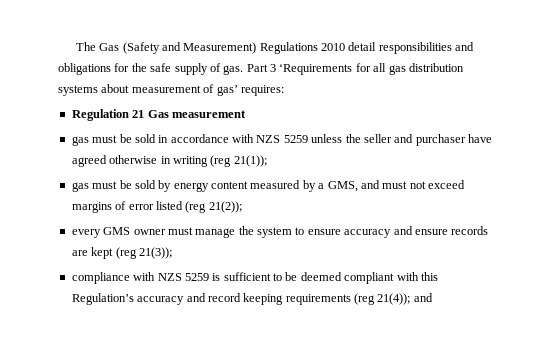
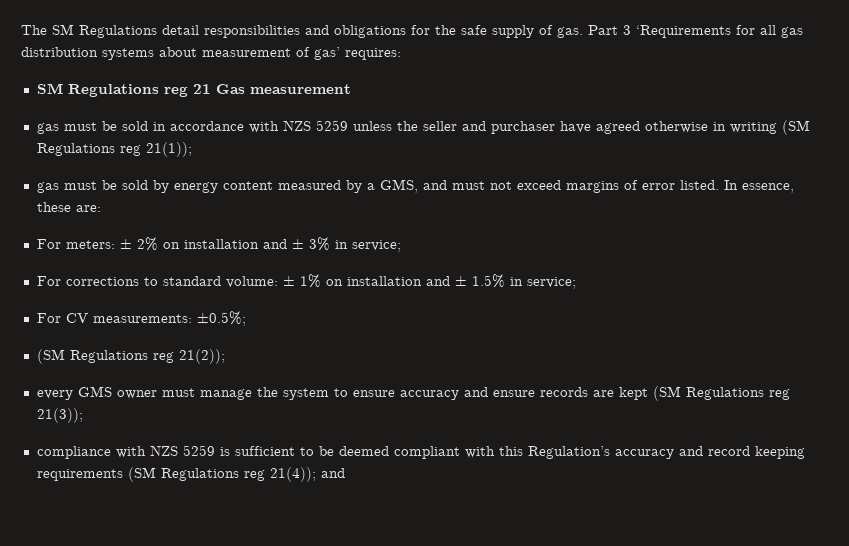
- The Gas (Safety and Measurement) Regulations 2010 detail responsibilities and obligations for the safe supply of gas.
+ The SM Regulations detail responsibilities and obligations for the safe supply of gas.
- Regulation 21 Gas measurement
+ SM Regulations reg 21 Gas measurement
- gas must be sold in accordance with NZS 5259 unless the seller and purchaser have agreed otherwise in writing (reg 21(1));
+ gas must be sold in accordance with NZS 5259 unless the seller and purchaser have agreed otherwise in writing (SM Regulations reg 21(1));
- gas must be sold by energy content measured by a GMS, and must not exceed margins of error listed (reg 21(2));
+ gas must be sold by energy content measured by a GMS, and must not exceed margins of error listed. In essence, these are:
+ For meters: ± 2% on installation and ± 3% in service;
+ For corrections to standard volume: ± 1% on installation and ± 1.5% in service;
+ For CV measurements: ±0.5%;
+ (SM Regulations reg 21(2));
- every GMS owner must manage the system to ensure accuracy and ensure records are kept (reg 21(3));
+ every GMS owner must manage the system to ensure accuracy and ensure records are kept (SM Regulations reg 21(3));
- compliance with NZS 5259 is sufficient to be deemed compliant with this Regulation’s accuracy and record keeping requirements (reg 21(4)); and
+ compliance with NZS 5259 is sufficient to be deemed compliant with this Regulation’s accuracy and record keeping requirements (SM Regulations reg 21(4)); and

